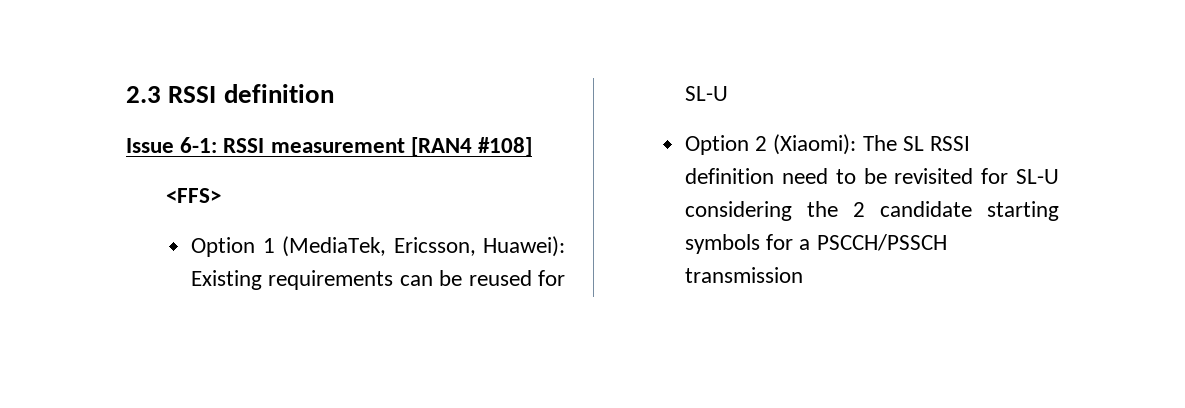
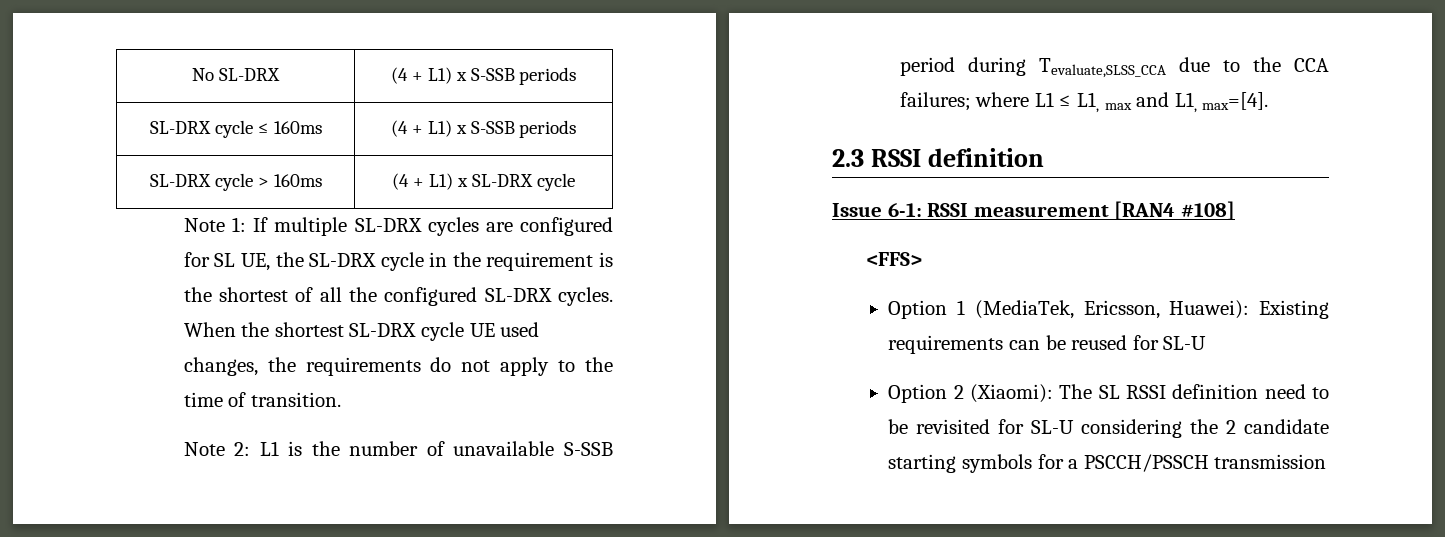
+ No SL-DRX | (4 + L1) x S-SSB periods
+ SL-DRX cycle ≤ 160ms | (4 + L1) x S-SSB periods
+ SL-DRX cycle > 160ms | (4 + L1) x SL-DRX cycle
+ Note 1: If multiple SL-DRX cycles are configured for SL UE, the SL-DRX cycle in the requirement is the shortest of all the configured SL-DRX cycles. When the shortest SL-DRX cycle UE used changes, the requirements do not apply to the time of transition.
+ Note 2: L1 is the number of unavailable S-SSB period during Tevaluate,SLSS_CCA due to the CCA failures; where L1 ≤ L1, max and L1, max=[4].

